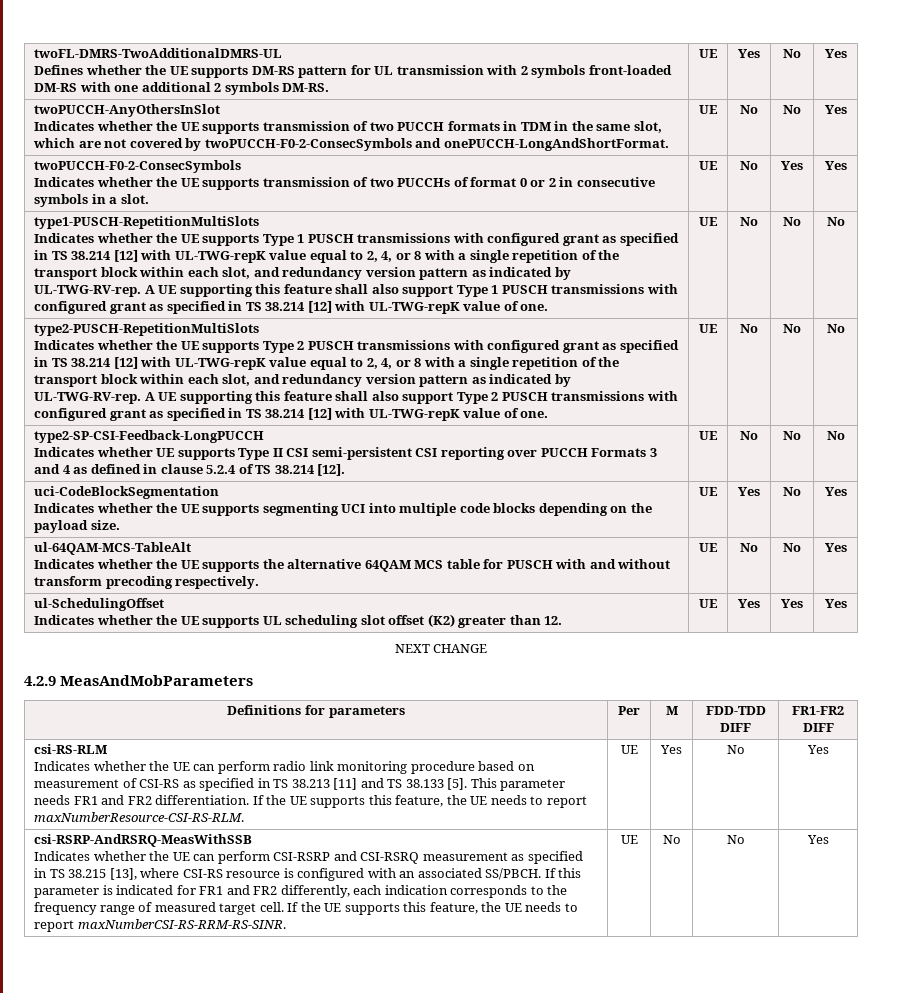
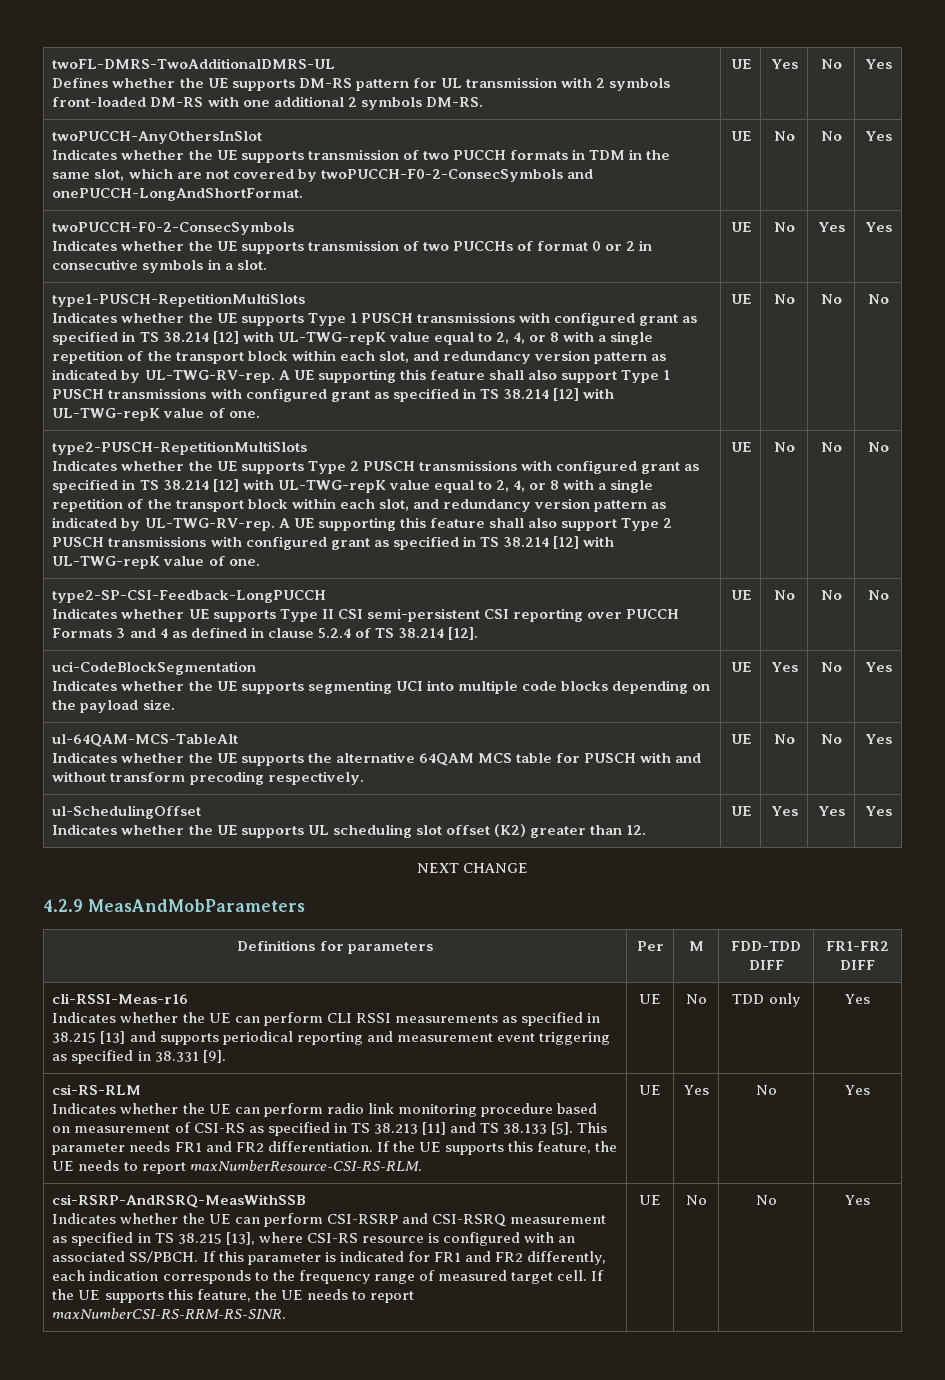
+ cli-RSSI-Meas-r16
+ Indicates whether the UE can perform CLI RSSI measurements as specified in 38.215 [13] and supports periodical reporting and measurement event triggering as specified in 38.331 [9]. | UE | No | TDD only | Yes

